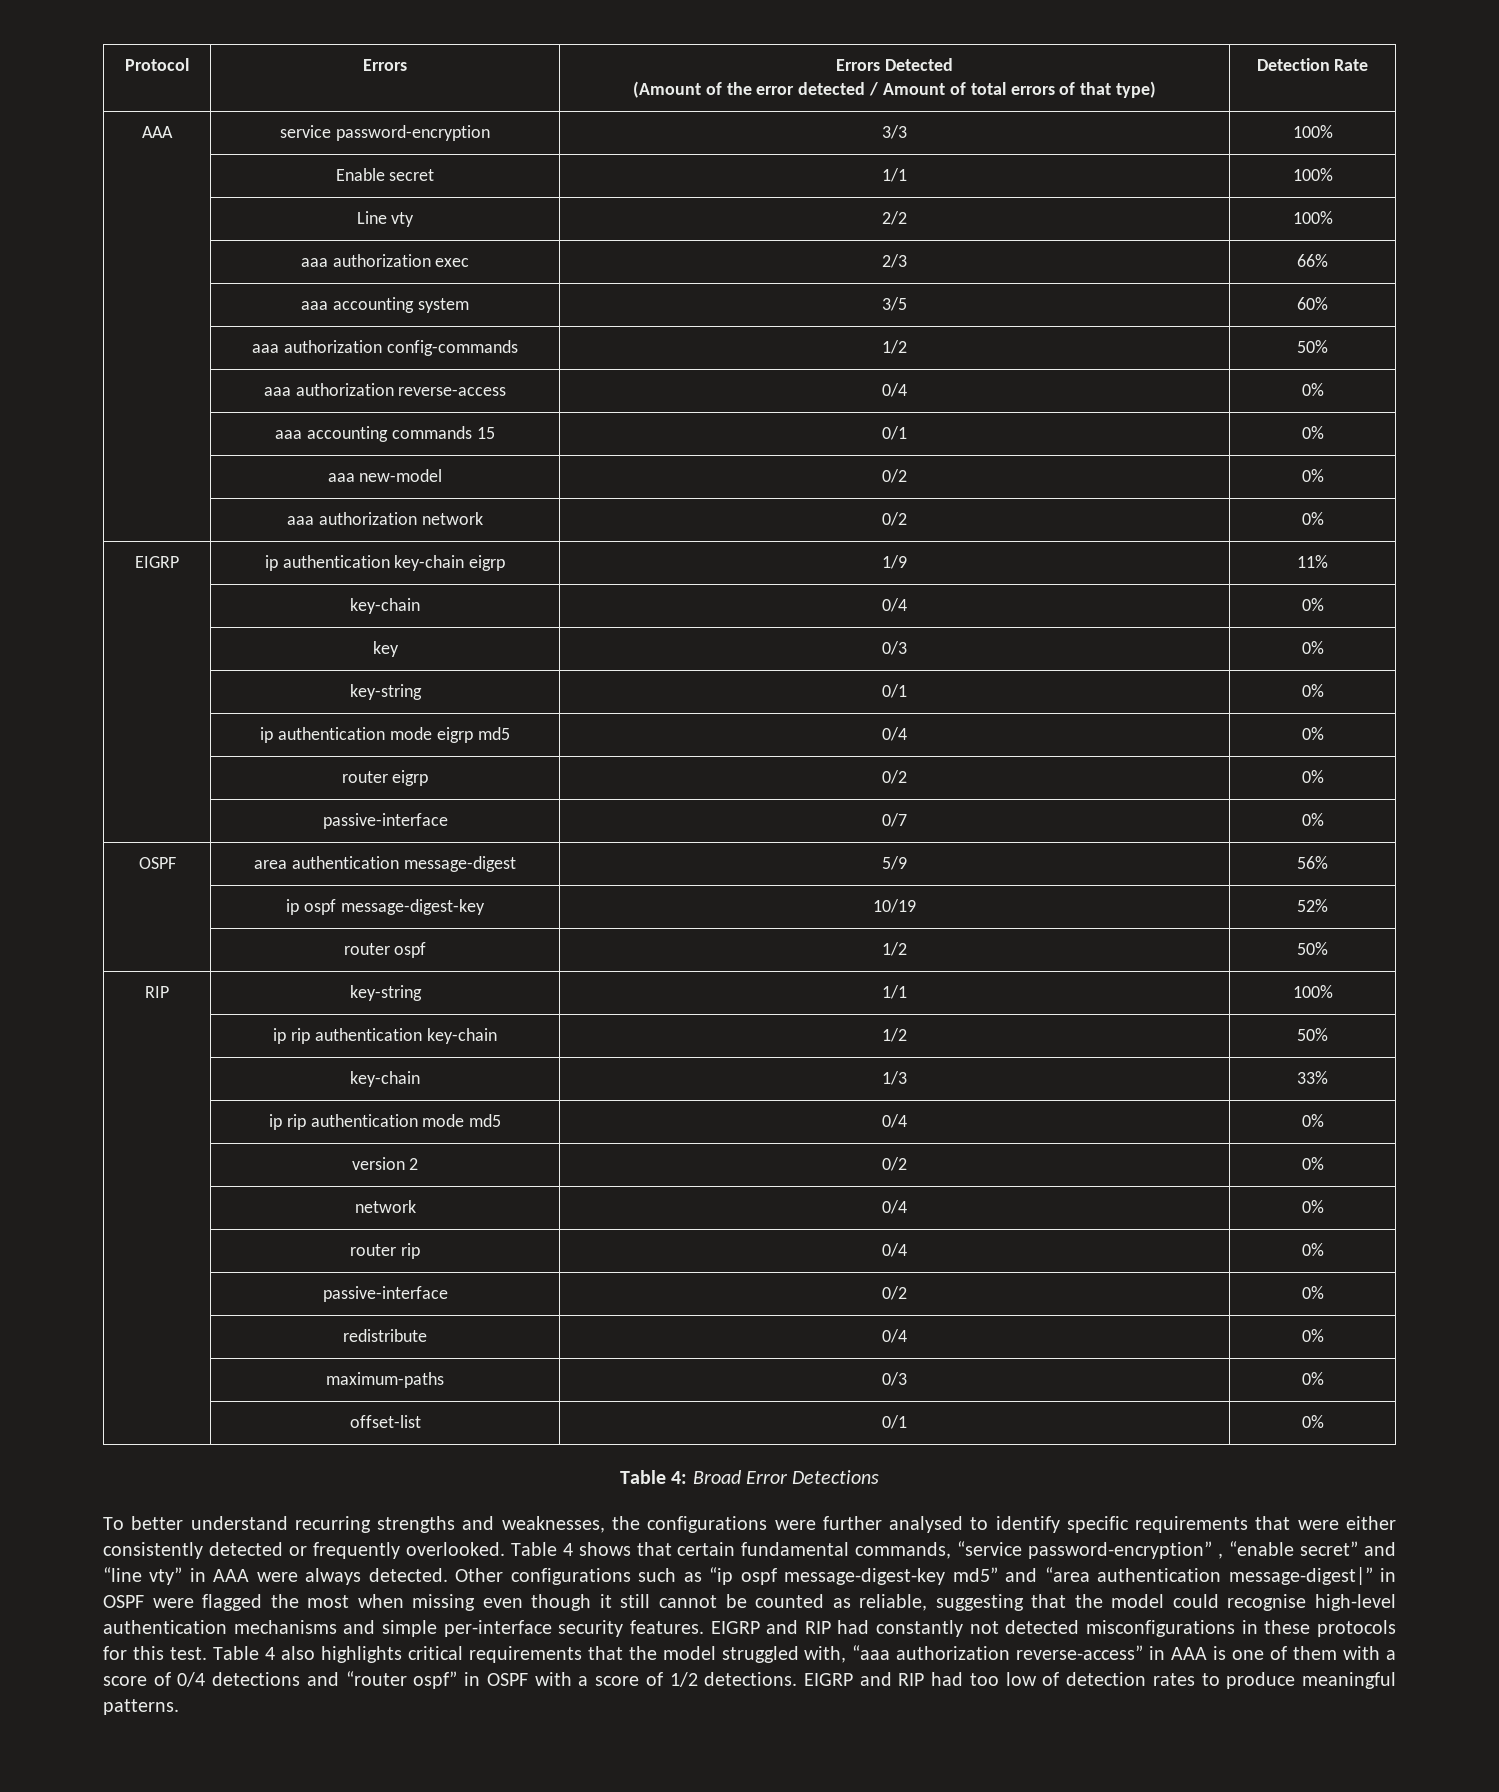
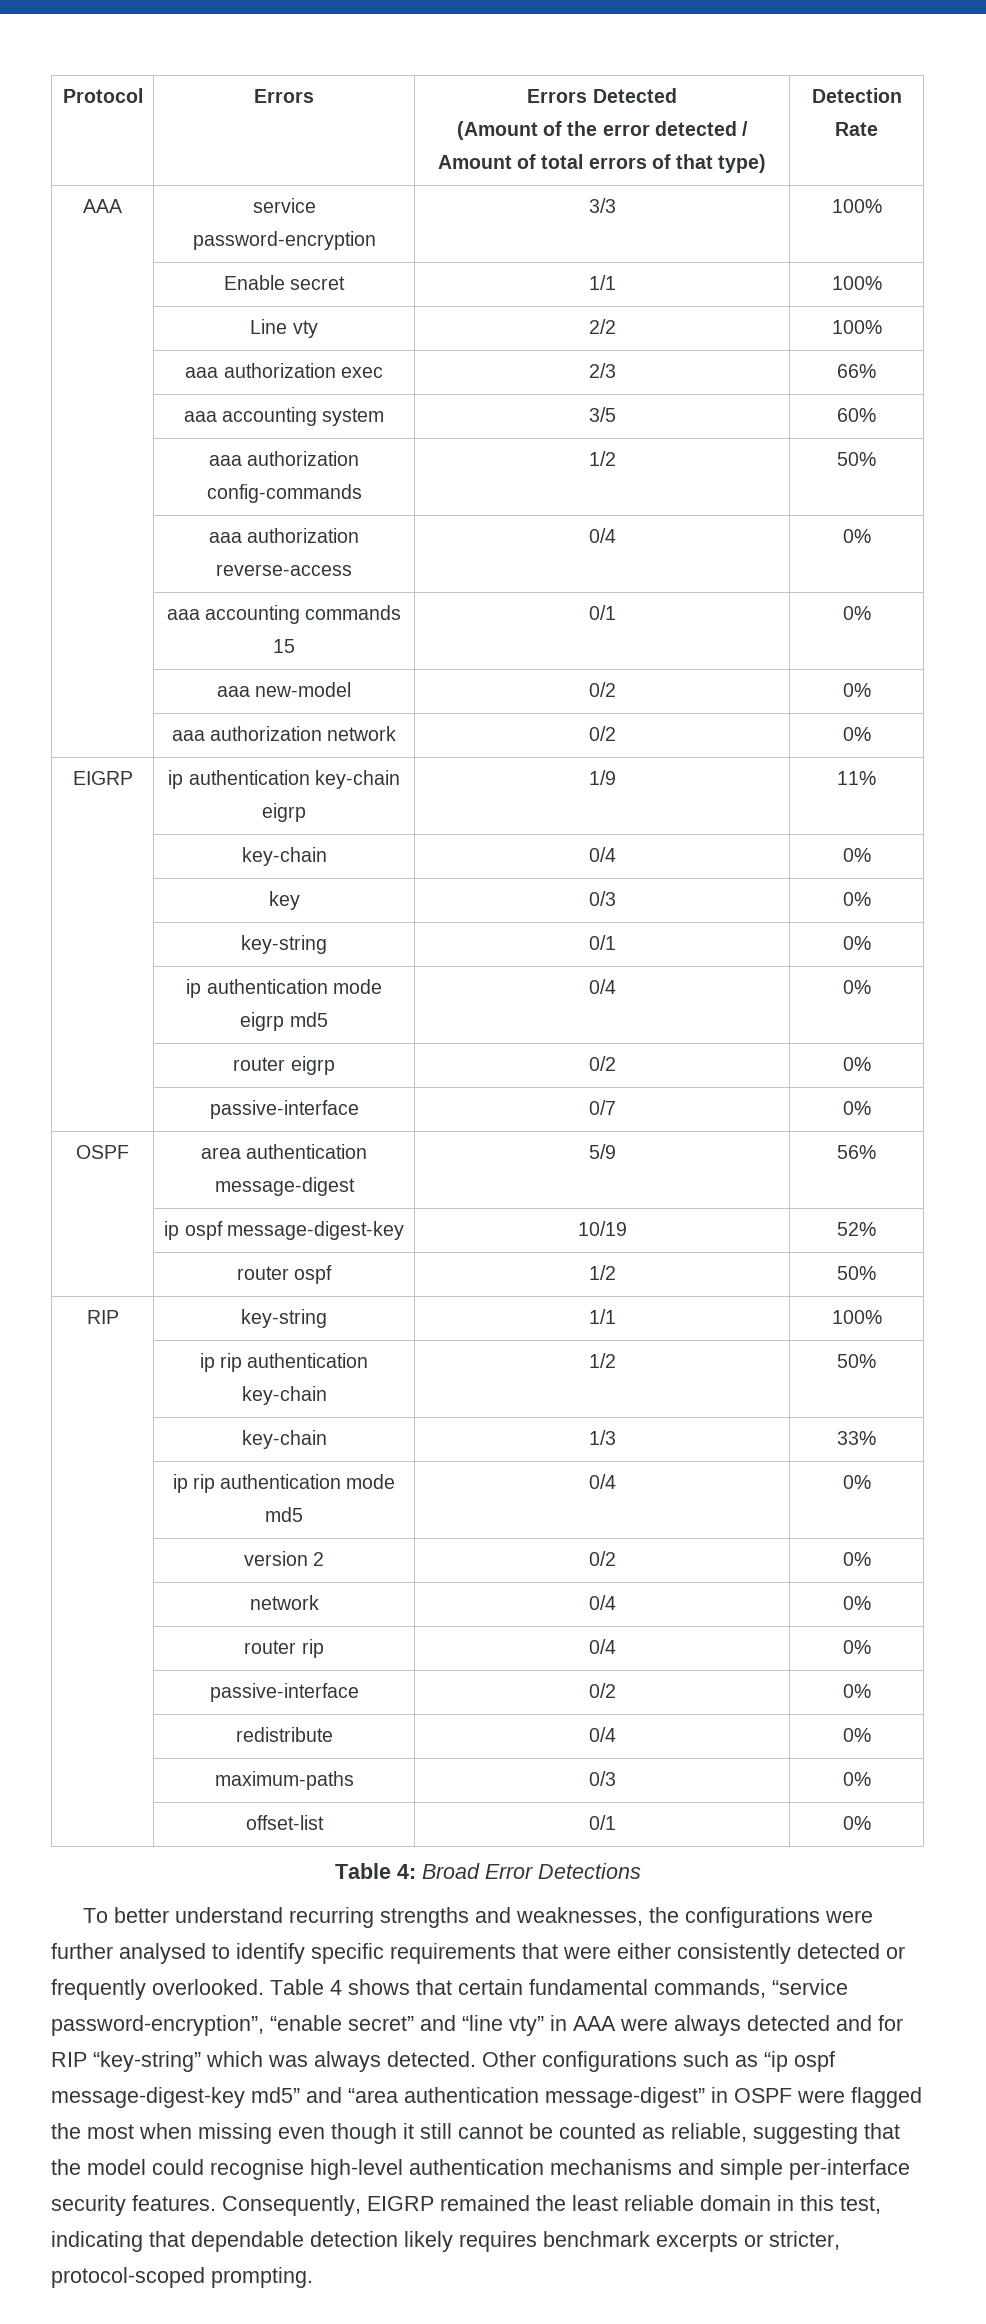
- Table 4 shows that certain fundamental commands, “service password-encryption” , “enable secret” and “line vty” in AAA were always detected.
+ Table 4 shows that certain fundamental commands, “service password-encryption”, “enable secret” and “line vty” in AAA were always detected and for RIP “key-string” which was always detected.
- Other configurations such as “ip ospf message-digest-key md5” and “area authentication message-digest|” in OSPF were flagged the most when missing even though it still cannot be counted as reliable, suggesting that the model could recognise high-level authentication mechanisms and simple per-interface security features.
+ Other configurations such as “ip ospf message-digest-key md5” and “area authentication message-digest” in OSPF were flagged the most when missing even though it still cannot be counted as reliable, suggesting that the model could recognise high-level authentication mechanisms and simple per-interface security features.
- EIGRP and RIP had constantly not detected misconfigurations in these protocols for this test. Table 4 also highlights critical requirements that the model struggled with, “aaa authorization reverse-access” in AAA is one of them with a score of 0/4 detections and “router ospf” in OSPF with a score of 1/2 detections. EIGRP and RIP had too low of detection rates to produce meaningful patterns.
+ Consequently, EIGRP remained the least reliable domain in this test, indicating that dependable detection likely requires benchmark excerpts or stricter, protocol-scoped prompting.

